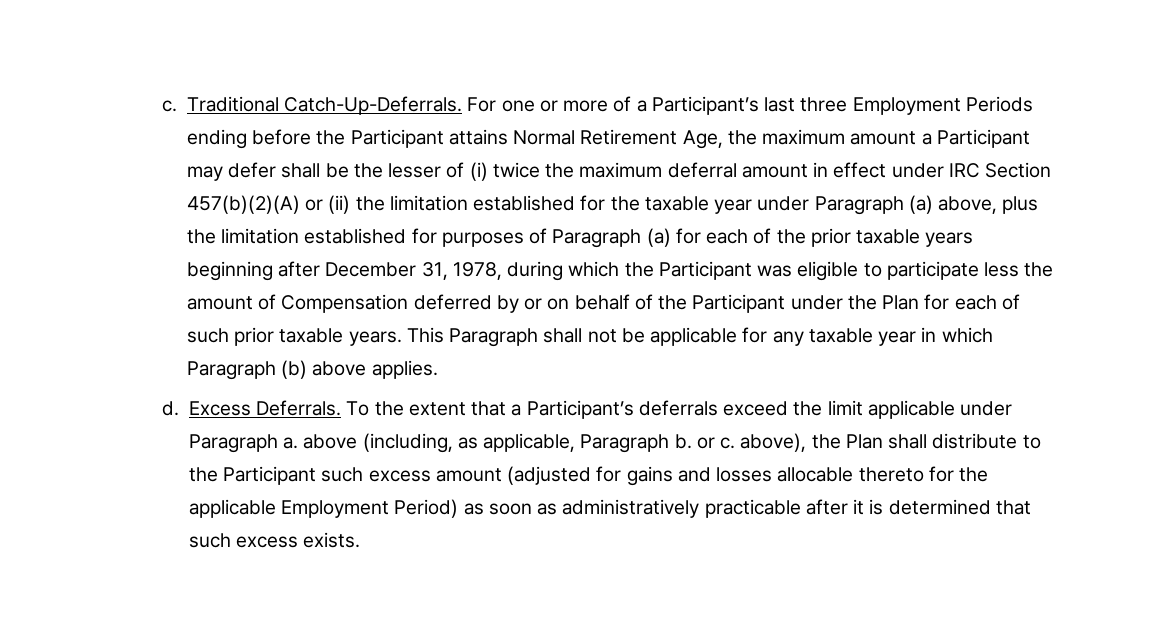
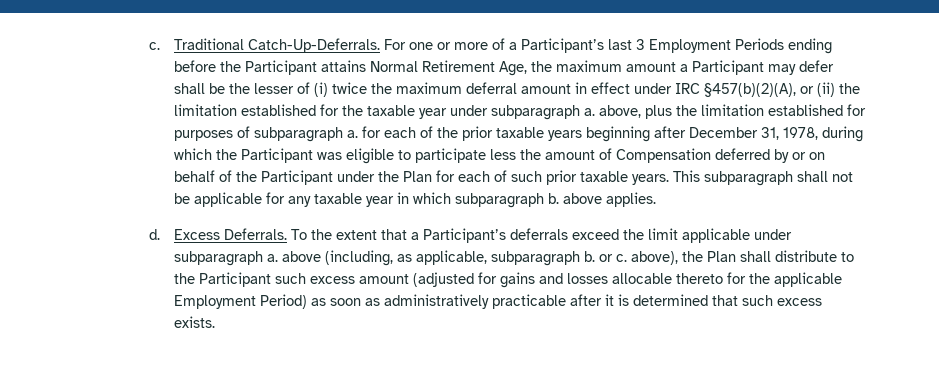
- For one or more of a Participant’s last three Employment Periods ending before the Participant attains Normal Retirement Age, the maximum amount a Participant may defer shall be the lesser of (i) twice the maximum deferral amount in effect under IRC Section 457(b)(2)(A) or (ii) the limitation established for the taxable year under Paragraph (a) above, plus the limitation established for purposes of Paragraph (a) for each of the prior taxable years beginning after December 31, 1978, during which the Participant was eligible to participate less the amount of Compensation deferred by or on behalf of the Participant under the Plan for each of such prior taxable years.
+ For one or more of a Participant’s last 3 Employment Periods ending before the Participant attains Normal Retirement Age, the maximum amount a Participant may defer shall be the lesser of (i) twice the maximum deferral amount in effect under IRC §457(b)(2)(A), or (ii) the limitation established for the taxable year under subparagraph a. above, plus the limitation established for purposes of subparagraph a. for each of the prior taxable years beginning after December 31, 1978, during which the Participant was eligible to participate less the amount of Compensation deferred by or on behalf of the Participant under the Plan for each of such prior taxable years.
- This Paragraph shall not be applicable for any taxable year in which Paragraph (b) above applies.
+ This subparagraph shall not be applicable for any taxable year in which subparagraph b. above applies.
- To the extent that a Participant’s deferrals exceed the limit applicable under Paragraph a. above (including, as applicable, Paragraph b. or c. above), the Plan shall distribute to the Participant such excess amount (adjusted for gains and losses allocable thereto for the applicable Employment Period) as soon as administratively practicable after it is determined that such excess exists.
+ To the extent that a Participant’s deferrals exceed the limit applicable under subparagraph a. above (including, as applicable, subparagraph b. or c. above), the Plan shall distribute to the Participant such excess amount (adjusted for gains and losses allocable thereto for the applicable Employment Period) as soon as administratively practicable after it is determined that such excess exists.

